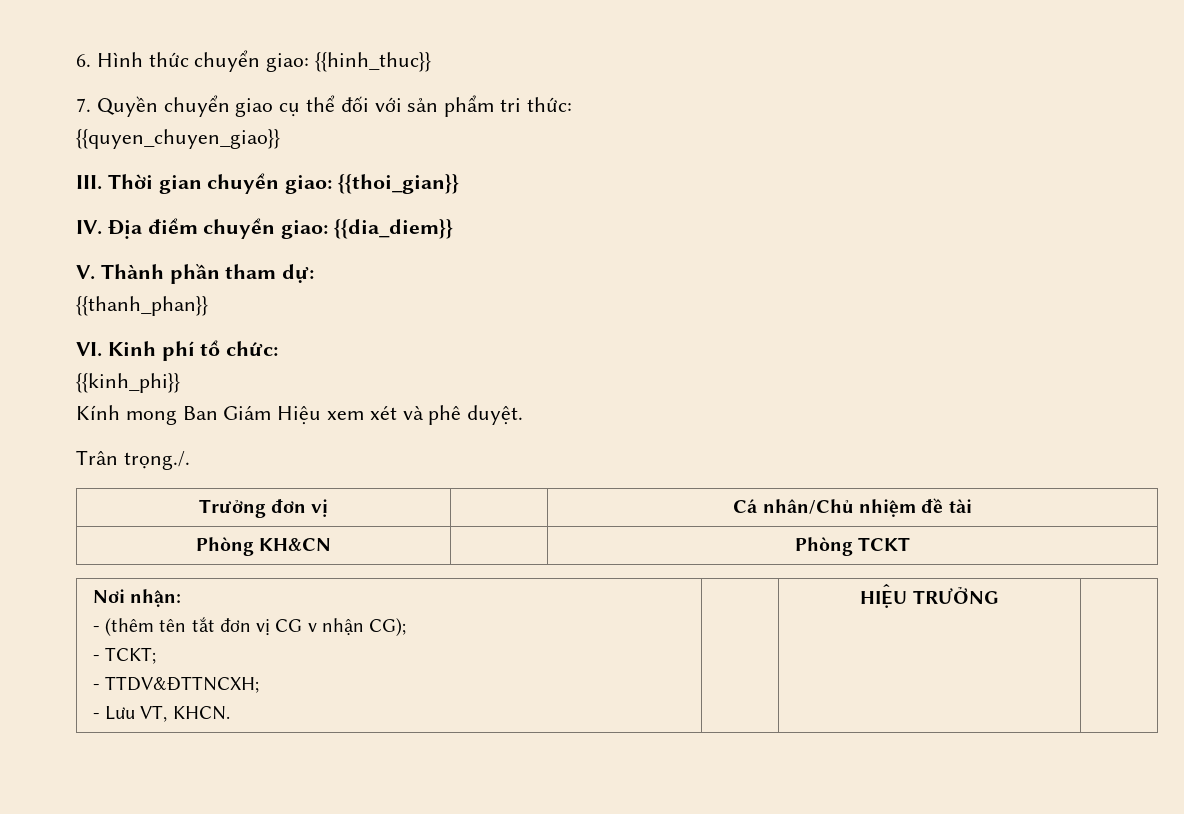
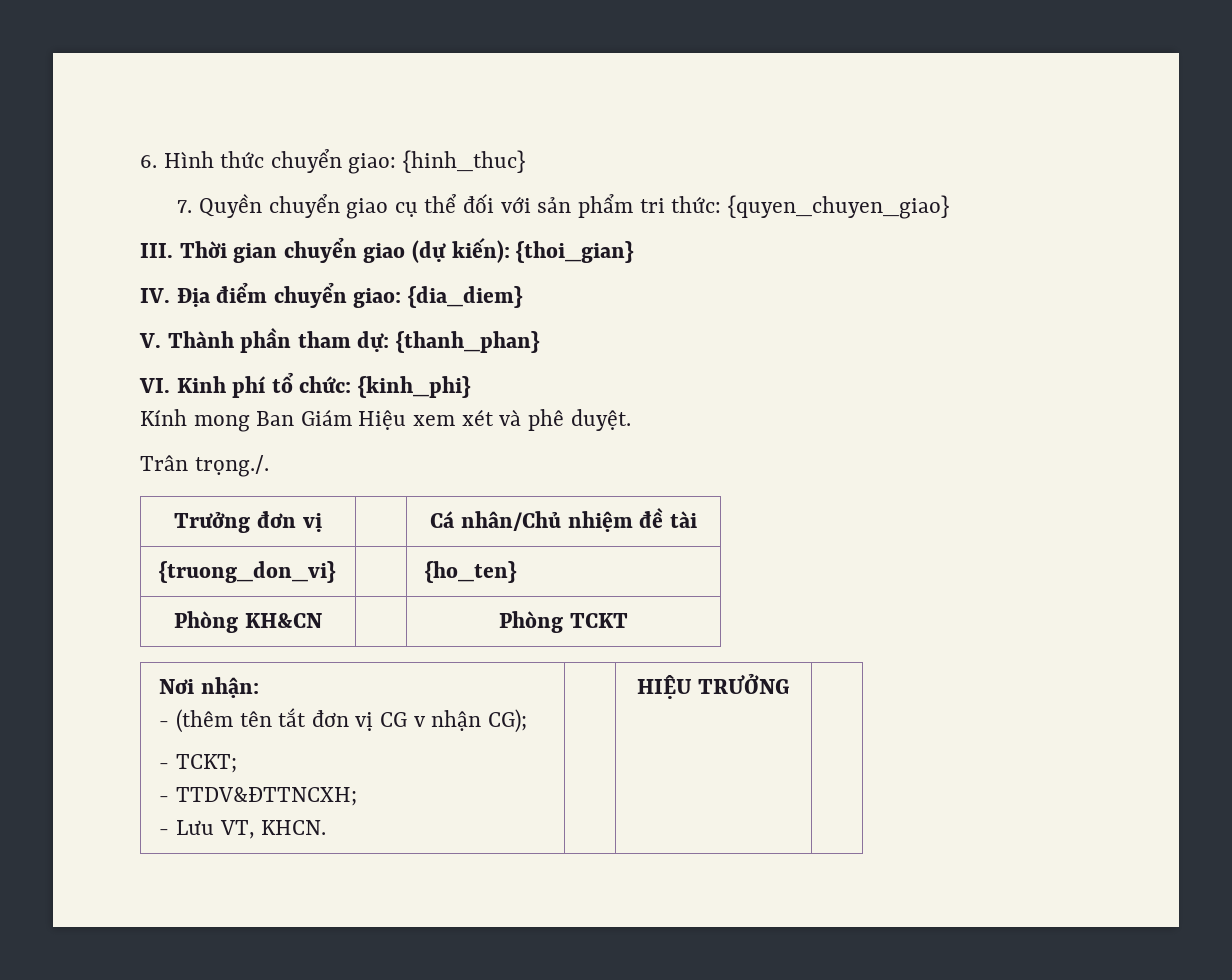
- 6. Hình thức chuyển giao: {{hinh_thuc}}
+ 6. Hình thức chuyển giao: {hinh_thuc}
- 7. Quyền chuyển giao cụ thể đối với sản phẩm tri thức:
- {{quyen_chuyen_giao}}
+ 7. Quyền chuyển giao cụ thể đối với sản phẩm tri thức: {quyen_chuyen_giao}
- III. Thời gian chuyển giao: {{thoi_gian}}
+ III. Thời gian chuyển giao (dự kiến): {thoi_gian}
- IV. Địa điểm chuyển giao: {{dia_diem}}
+ IV. Địa điểm chuyển giao: {dia_diem}
- V. Thành phần tham dự:
- {{thanh_phan}}
+ V. Thành phần tham dự: {thanh_phan}
- VI. Kinh phí tổ chức:
- {{kinh_phi}}
+ VI. Kinh phí tổ chức: {kinh_phi}
+ {truong_don_vi} | | {ho_ten}

